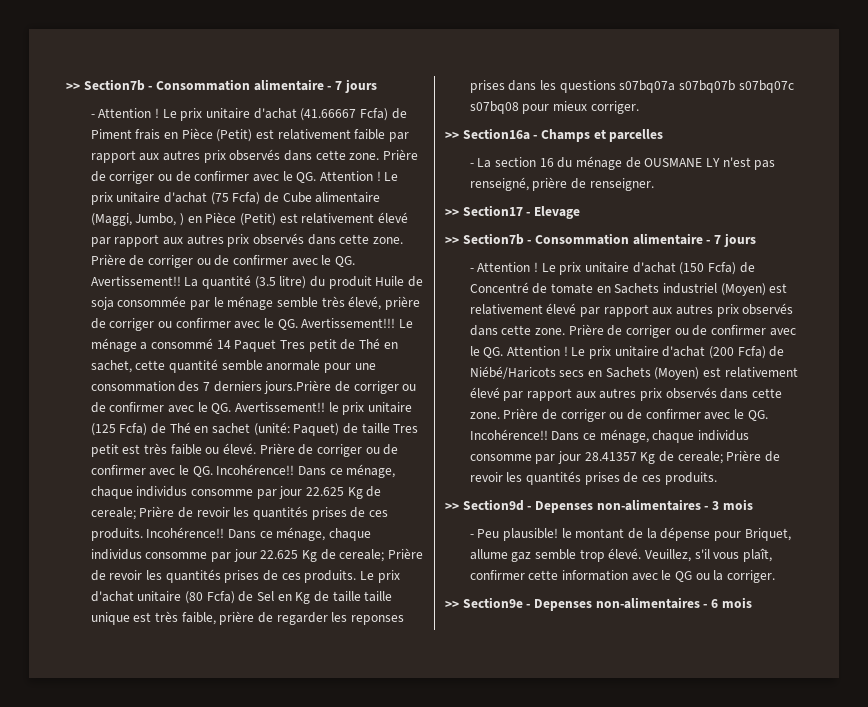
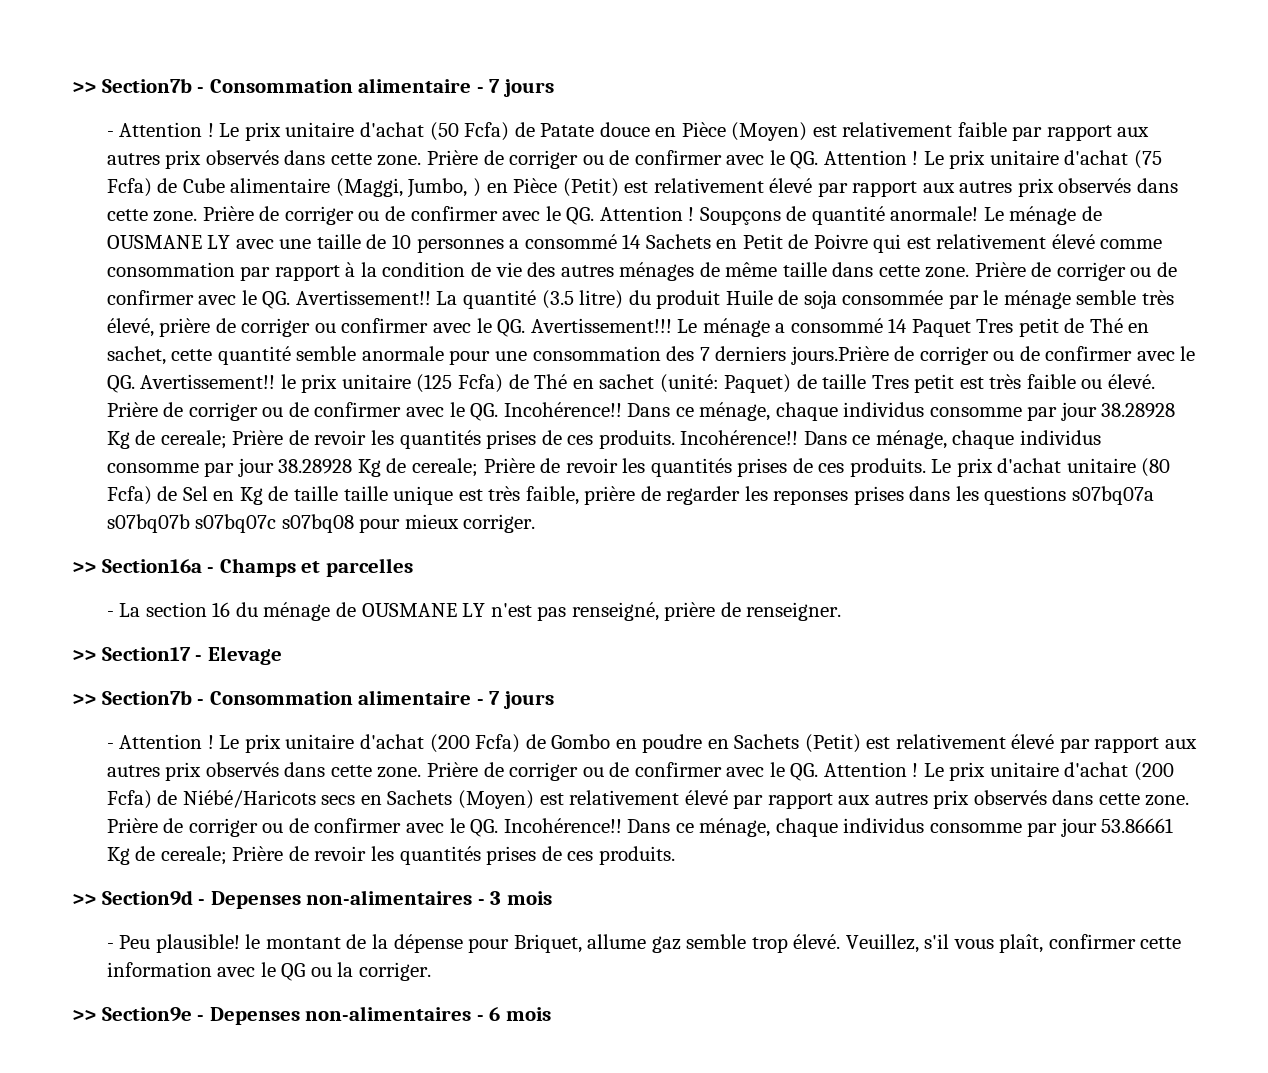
- Le prix unitaire d'achat (41.66667 Fcfa) de Piment frais en Pièce (Petit) est relativement faible par rapport aux autres prix observés dans cette zone.
+ Le prix unitaire d'achat (50 Fcfa) de Patate douce en Pièce (Moyen) est relativement faible par rapport aux autres prix observés dans cette zone.
- Prière de corriger ou de confirmer avec le QG. Avertissement!!
+ Prière de corriger ou de confirmer avec le QG. Attention ! Soupçons de quantité anormale! Le ménage de OUSMANE LY avec une taille de 10 personnes a consommé 14 Sachets en Petit de Poivre qui est relativement élevé comme consommation par rapport à la condition de vie des autres ménages de même taille dans cette zone. Prière de corriger ou de confirmer avec le QG. Avertissement!!
- Prière de corriger ou de confirmer avec le QG. Incohérence!! Dans ce ménage, chaque individus consomme par jour 22.625 Kg de cereale; Prière de revoir les quantités prises de ces produits. Incohérence!! Dans ce ménage, chaque individus consomme par jour 22.625 Kg de cereale; Prière de revoir les quantités prises de ces produits.
+ Prière de corriger ou de confirmer avec le QG. Incohérence!! Dans ce ménage, chaque individus consomme par jour 38.28928 Kg de cereale; Prière de revoir les quantités prises de ces produits. Incohérence!! Dans ce ménage, chaque individus consomme par jour 38.28928 Kg de cereale; Prière de revoir les quantités prises de ces produits.
- Le prix unitaire d'achat (150 Fcfa) de Concentré de tomate en Sachets industriel (Moyen) est relativement élevé par rapport aux autres prix observés dans cette zone.
+ Le prix unitaire d'achat (200 Fcfa) de Gombo en poudre en Sachets (Petit) est relativement élevé par rapport aux autres prix observés dans cette zone.
- Dans ce ménage, chaque individus consomme par jour 28.41357 Kg de cereale; Prière de revoir les quantités prises de ces produits.
+ Dans ce ménage, chaque individus consomme par jour 53.86661 Kg de cereale; Prière de revoir les quantités prises de ces produits.

